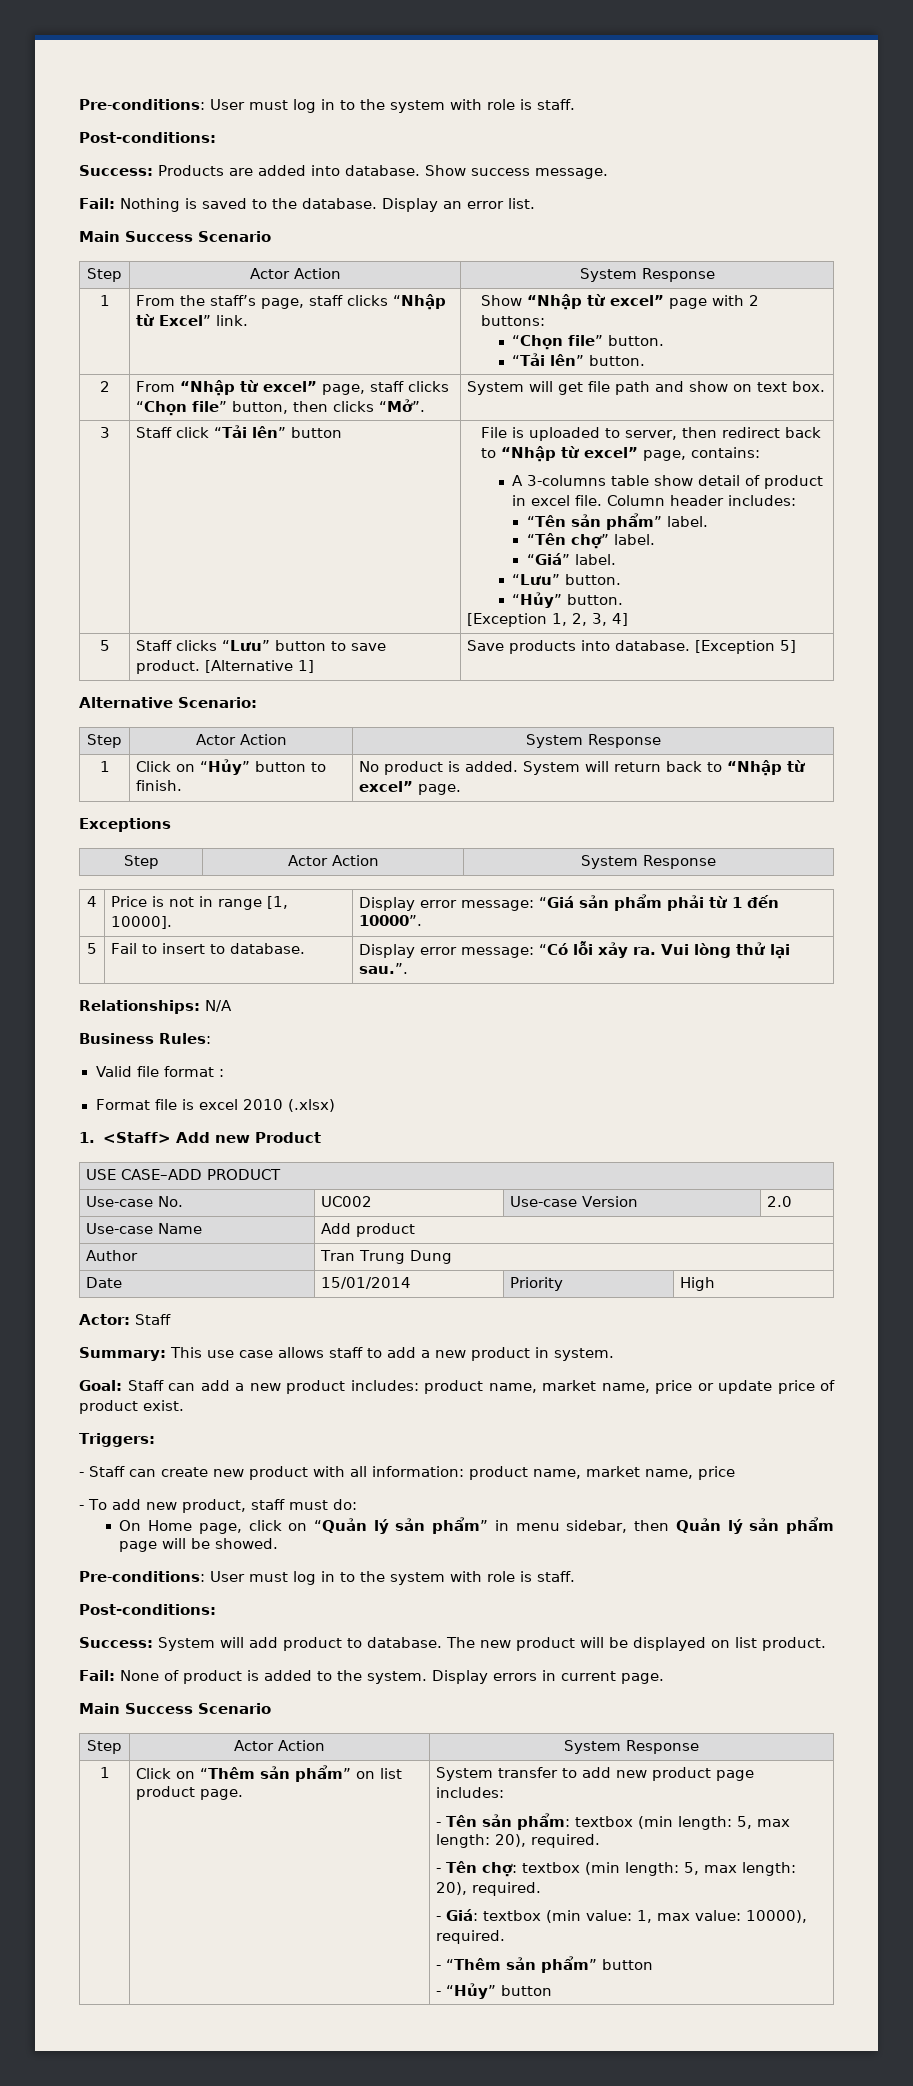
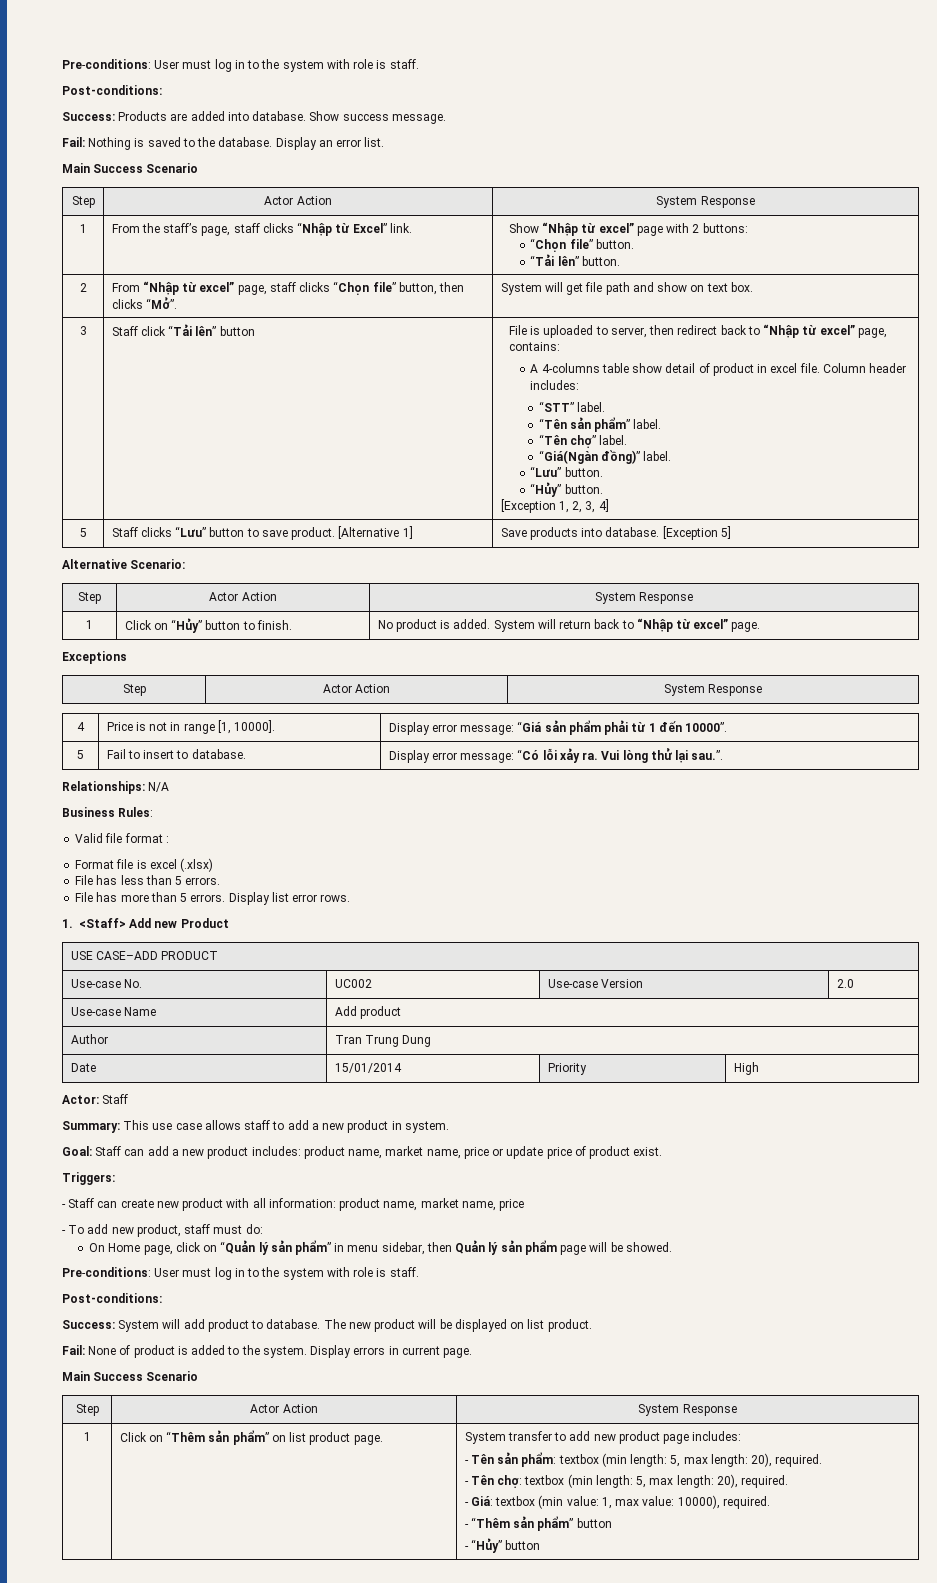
- A 3-columns table show detail of product in excel file.
+ A 4-columns table show detail of product in excel file.
+ “STT” label.
- “Giá” label.
+ “Giá(Ngàn đồng)” label.
- Format file is excel 2010 (.xlsx)
+ Format file is excel (.xlsx)
+ File has less than 5 errors.
+ File has more than 5 errors. Display list error rows.

